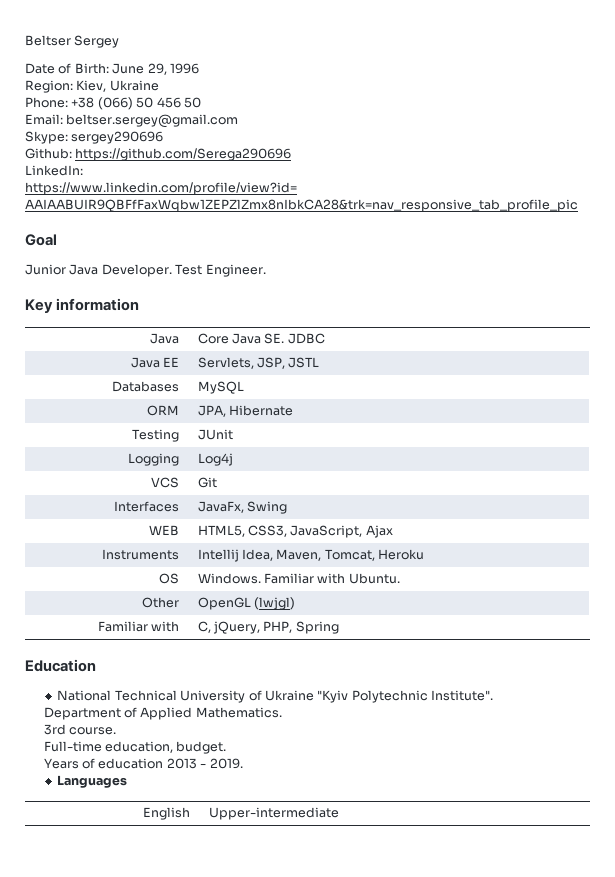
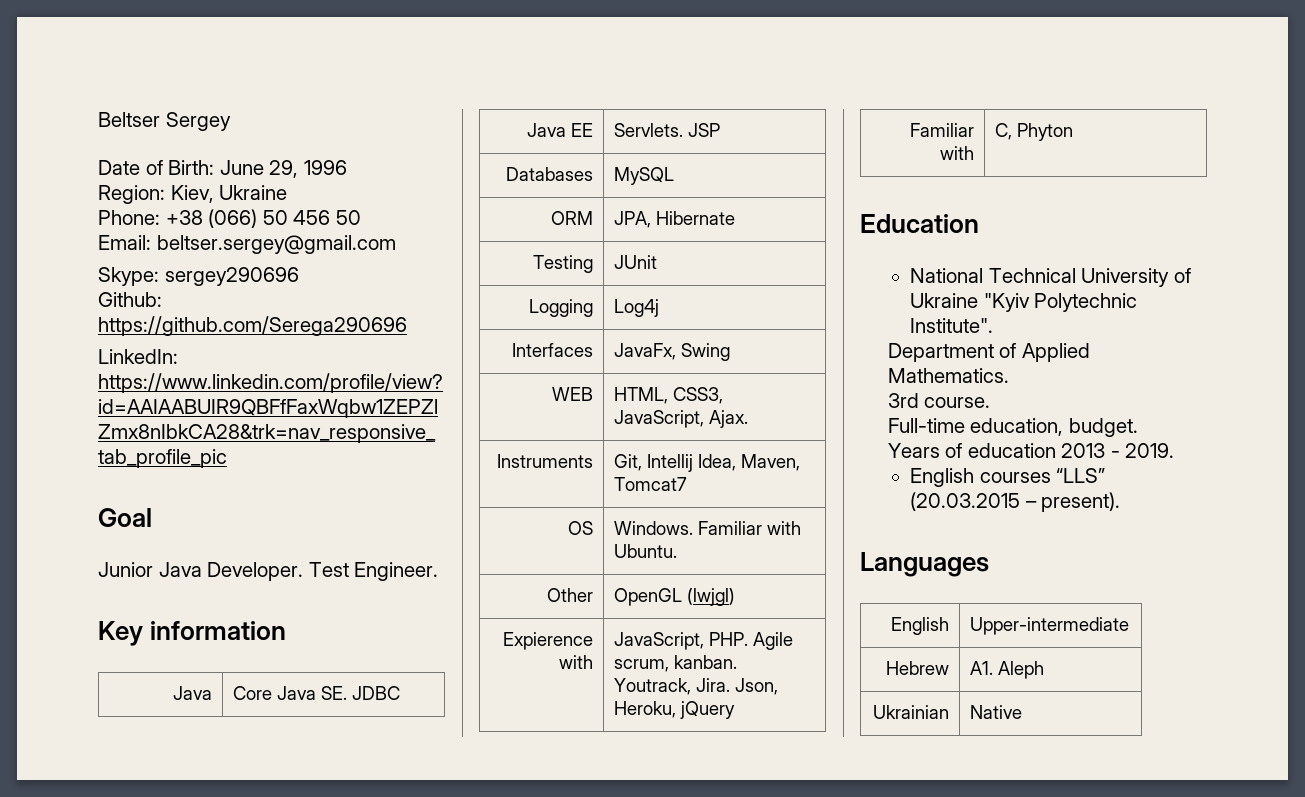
- Java EE | Servlets, JSP, JSTL
+ Java EE | Servlets. JSP
- VCS | Git
- WEB | HTML5, CSS3, JavaScript, Ajax
+ WEB | HTML, CSS3, JavaScript, Ajax.
- Instruments | Intellij Idea, Maven, Tomcat, Heroku
+ Instruments | Git, Intellij Idea, Maven, Tomcat7
+ Expierence with | JavaScript, PHP. Agile scrum, kanban. Youtrack, Jira. Json, Heroku, jQuery
- Familiar with | C, jQuery, PHP, Spring
+ Familiar with | C, Phyton
+ English courses “LLS” (20.03.2015 – present).
  Languages
  English | Upper-intermediate
+ Hebrew | A1. Aleph
+ Ukrainian | Native

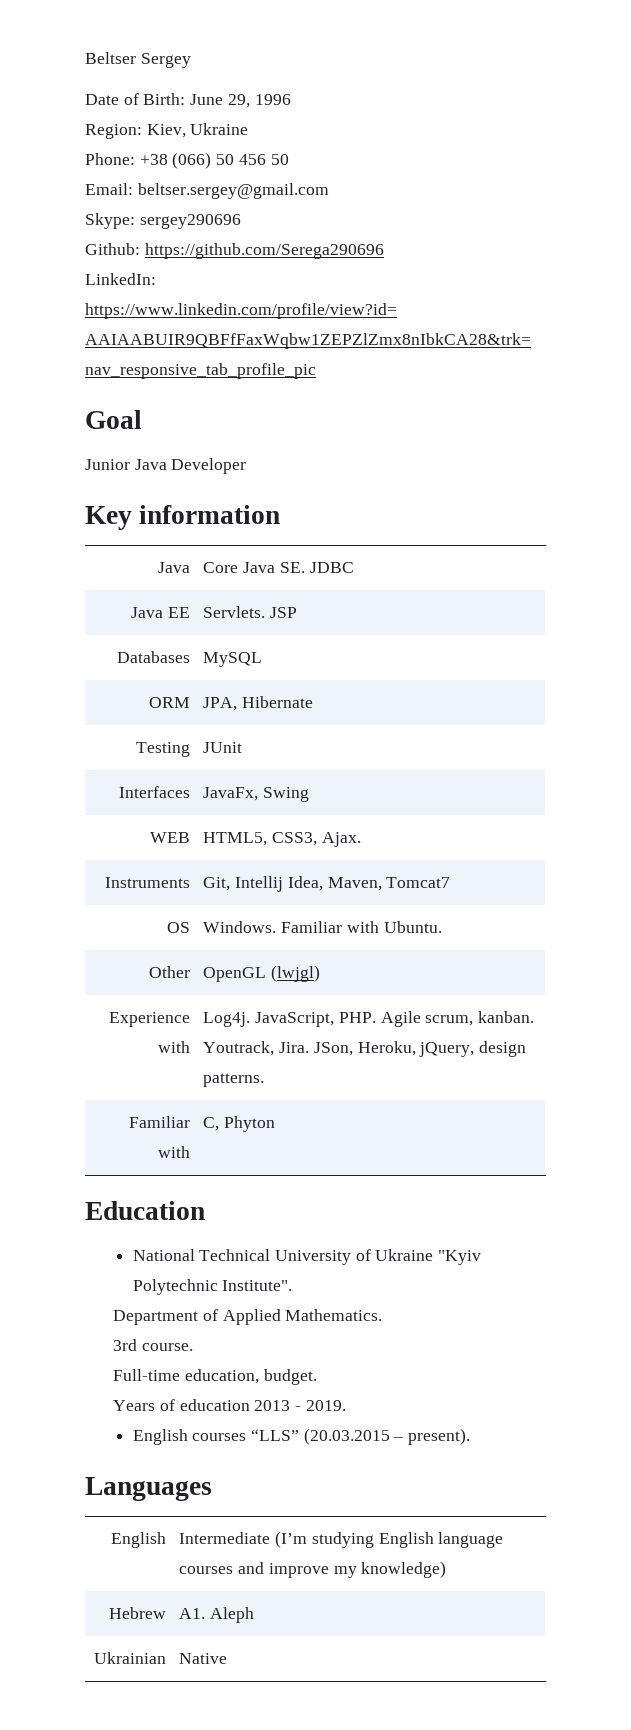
- Junior Java Developer. Test Engineer.
+ Junior Java Developer
- Logging | Log4j
- WEB | HTML, CSS3, JavaScript, Ajax.
+ WEB | HTML5, CSS3, Ajax.
- Expierence with | JavaScript, PHP. Agile scrum, kanban. Youtrack, Jira. Json, Heroku, jQuery
+ Experience with | Log4j. JavaScript, PHP. Agile scrum, kanban. Youtrack, Jira. JSon, Heroku, jQuery, design patterns.
- English | Upper-intermediate
+ English | Intermediate (I’m studying English language courses and improve my knowledge)

